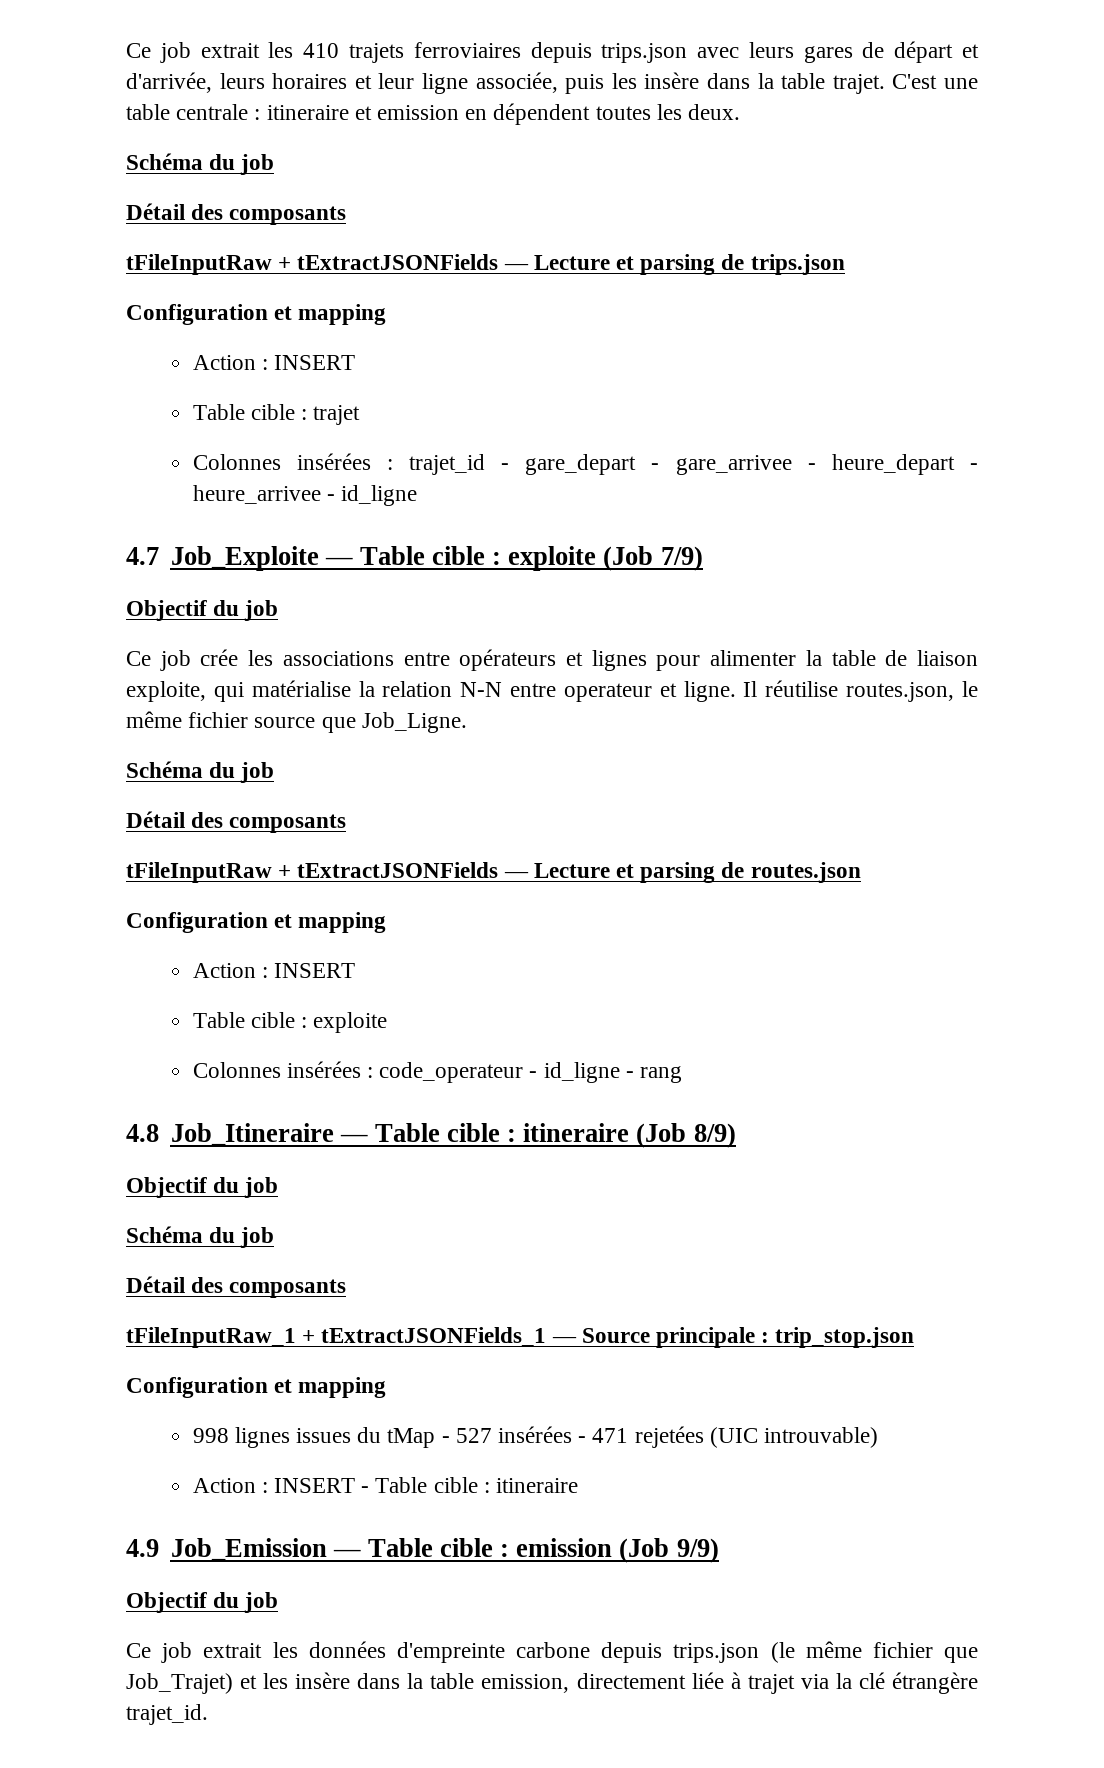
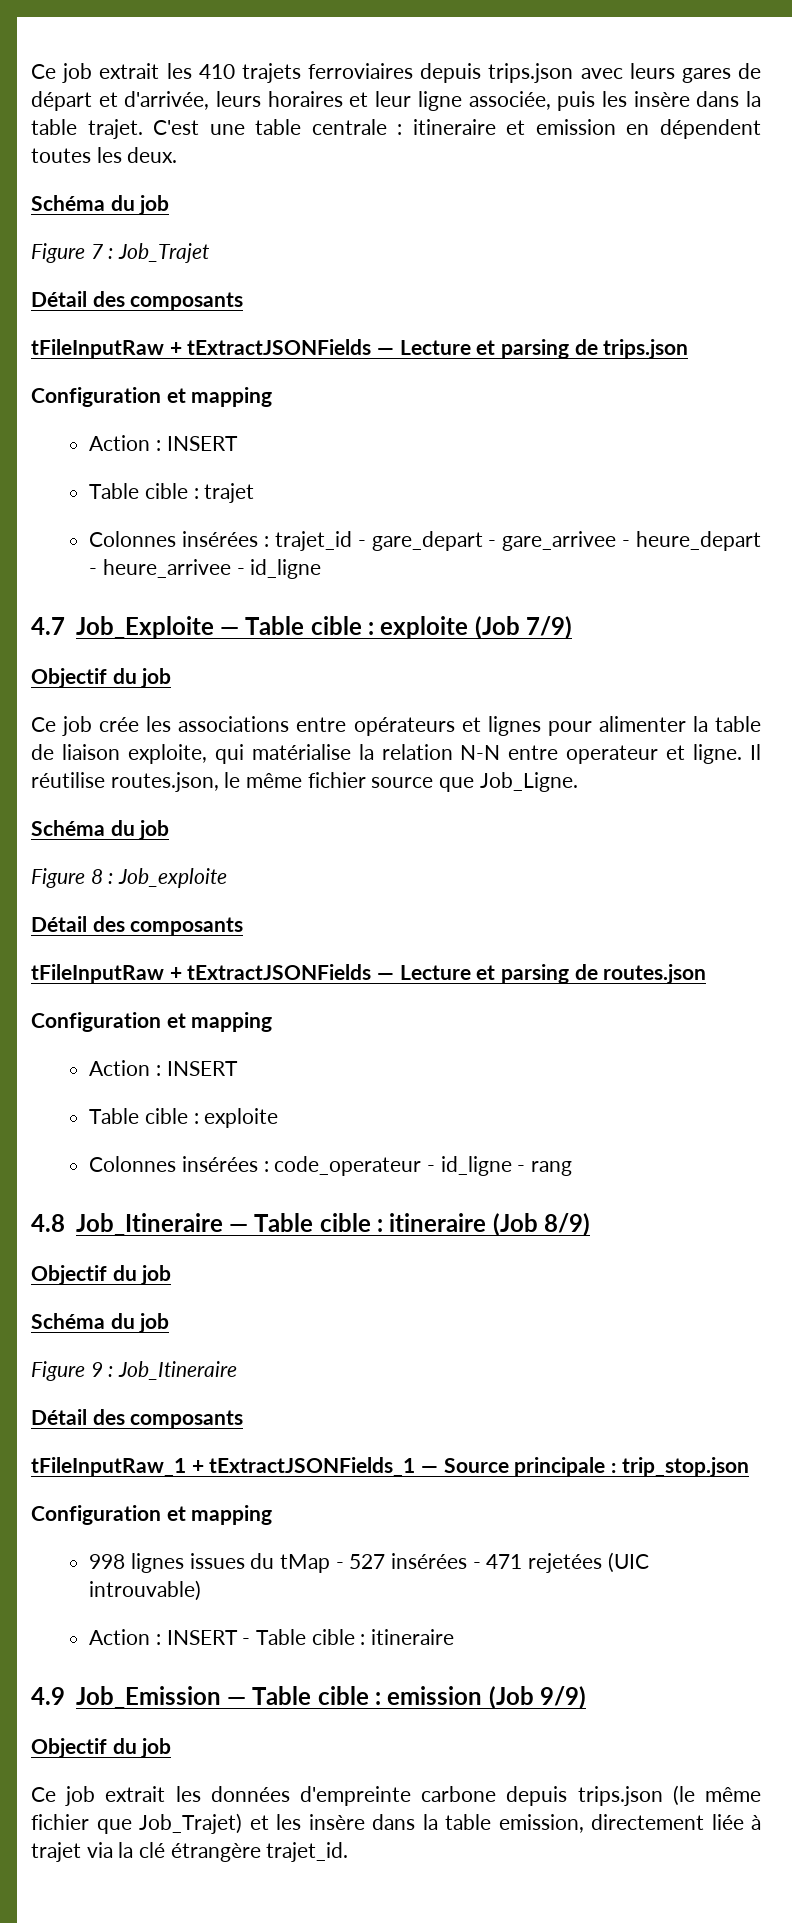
+ Figure 7 : Job_Trajet
+ Figure 8 : Job_exploite
+ Figure 9 : Job_Itineraire

